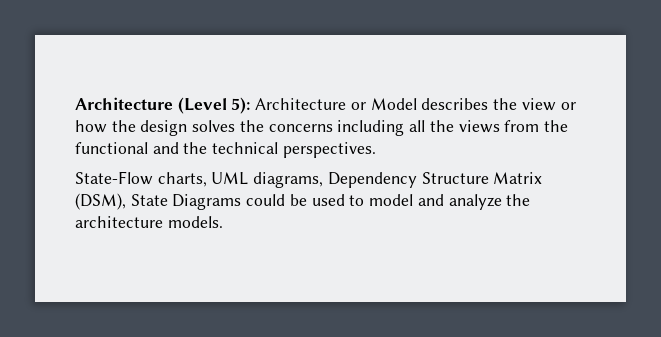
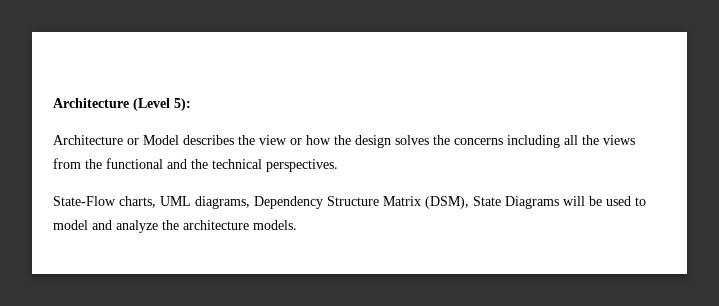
- Architecture (Level 5): Architecture or Model describes the view or how the design solves the concerns including all the views from the functional and the technical perspectives.
+ Architecture (Level 5):
+ Architecture or Model describes the view or how the design solves the concerns including all the views from the functional and the technical perspectives.
- State-Flow charts, UML diagrams, Dependency Structure Matrix (DSM), State Diagrams could be used to model and analyze the architecture models.
+ State-Flow charts, UML diagrams, Dependency Structure Matrix (DSM), State Diagrams will be used to model and analyze the architecture models.

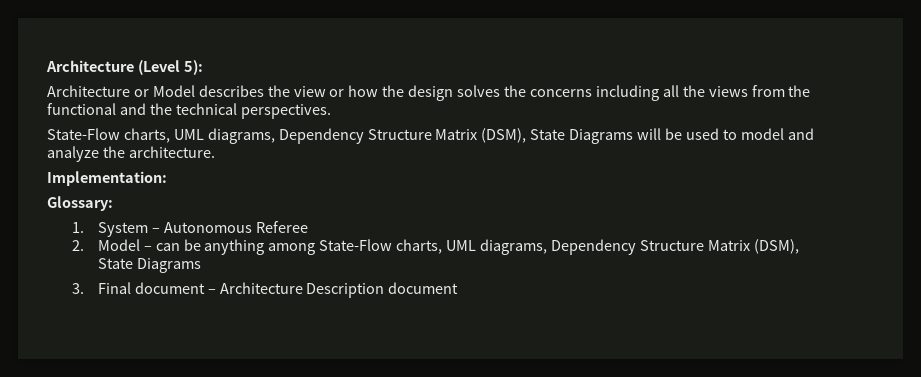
- State-Flow charts, UML diagrams, Dependency Structure Matrix (DSM), State Diagrams will be used to model and analyze the architecture models.
+ State-Flow charts, UML diagrams, Dependency Structure Matrix (DSM), State Diagrams will be used to model and analyze the architecture.
+ Implementation:
+ Glossary:
+ 1. System – Autonomous Referee
+ 2. Model – can be anything among State-Flow charts, UML diagrams, Dependency Structure Matrix (DSM), State Diagrams
+ 3. Final document – Architecture Description document

